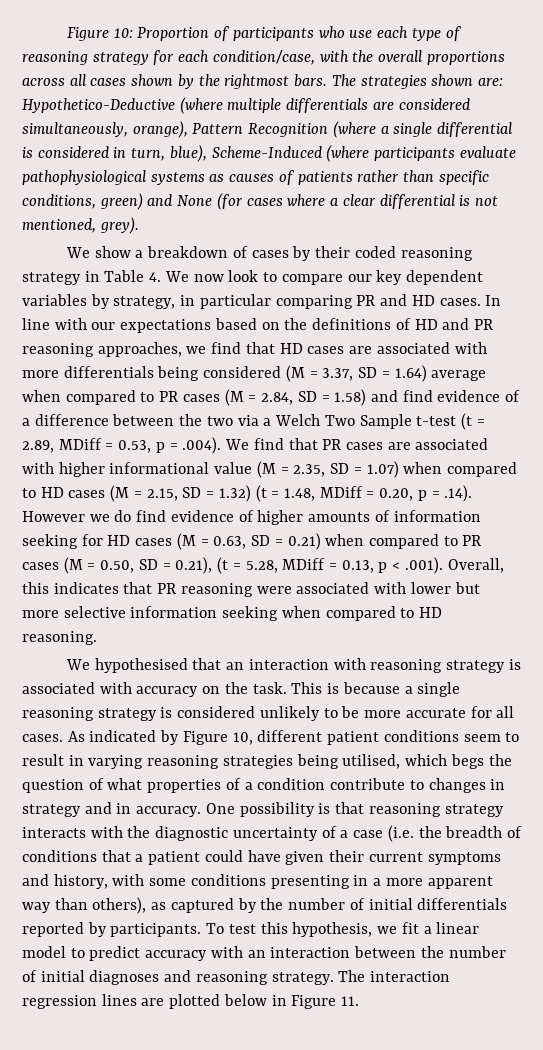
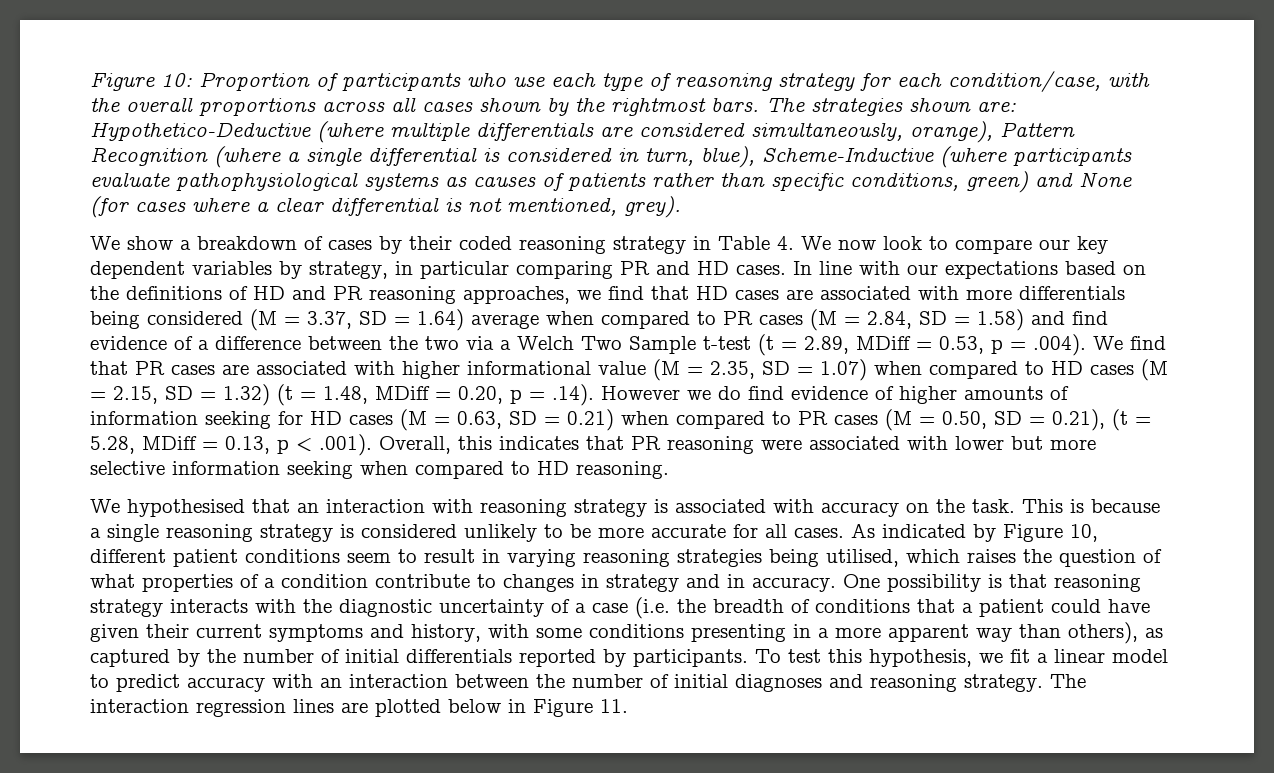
- The strategies shown are: Hypothetico-Deductive (where multiple differentials are considered simultaneously, orange), Pattern Recognition (where a single differential is considered in turn, blue), Scheme-Induced (where participants evaluate pathophysiological systems as causes of patients rather than specific conditions, green) and None (for cases where a clear differential is not mentioned, grey).
+ The strategies shown are: Hypothetico-Deductive (where multiple differentials are considered simultaneously, orange), Pattern Recognition (where a single differential is considered in turn, blue), Scheme-Inductive (where participants evaluate pathophysiological systems as causes of patients rather than specific conditions, green) and None (for cases where a clear differential is not mentioned, grey).
- As indicated by Figure 10, different patient conditions seem to result in varying reasoning strategies being utilised, which begs the question of what properties of a condition contribute to changes in strategy and in accuracy.
+ As indicated by Figure 10, different patient conditions seem to result in varying reasoning strategies being utilised, which raises the question of what properties of a condition contribute to changes in strategy and in accuracy.

